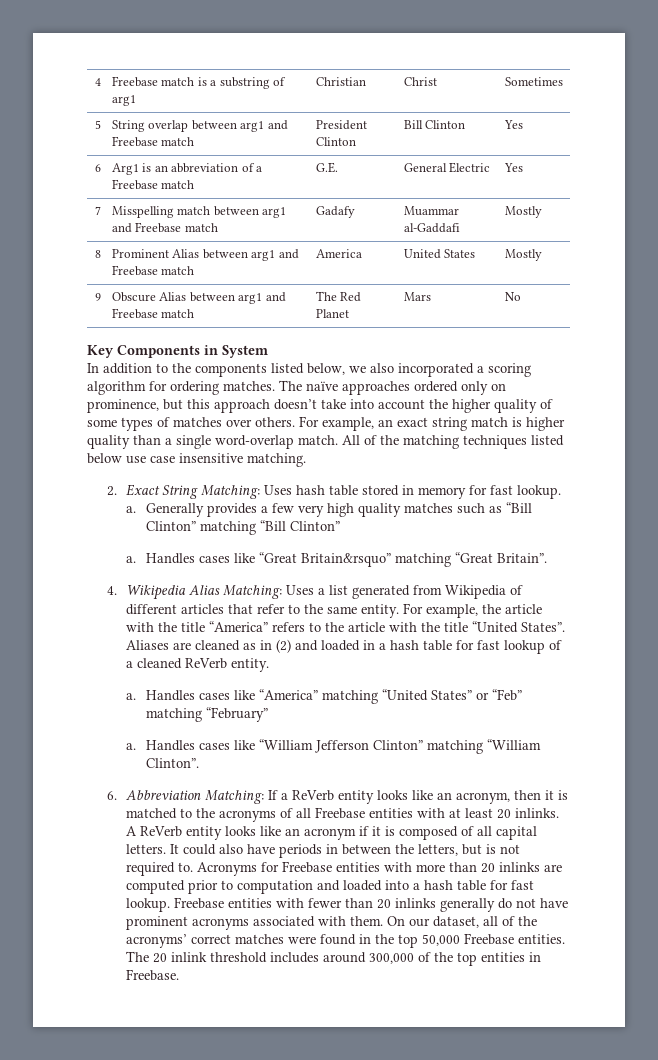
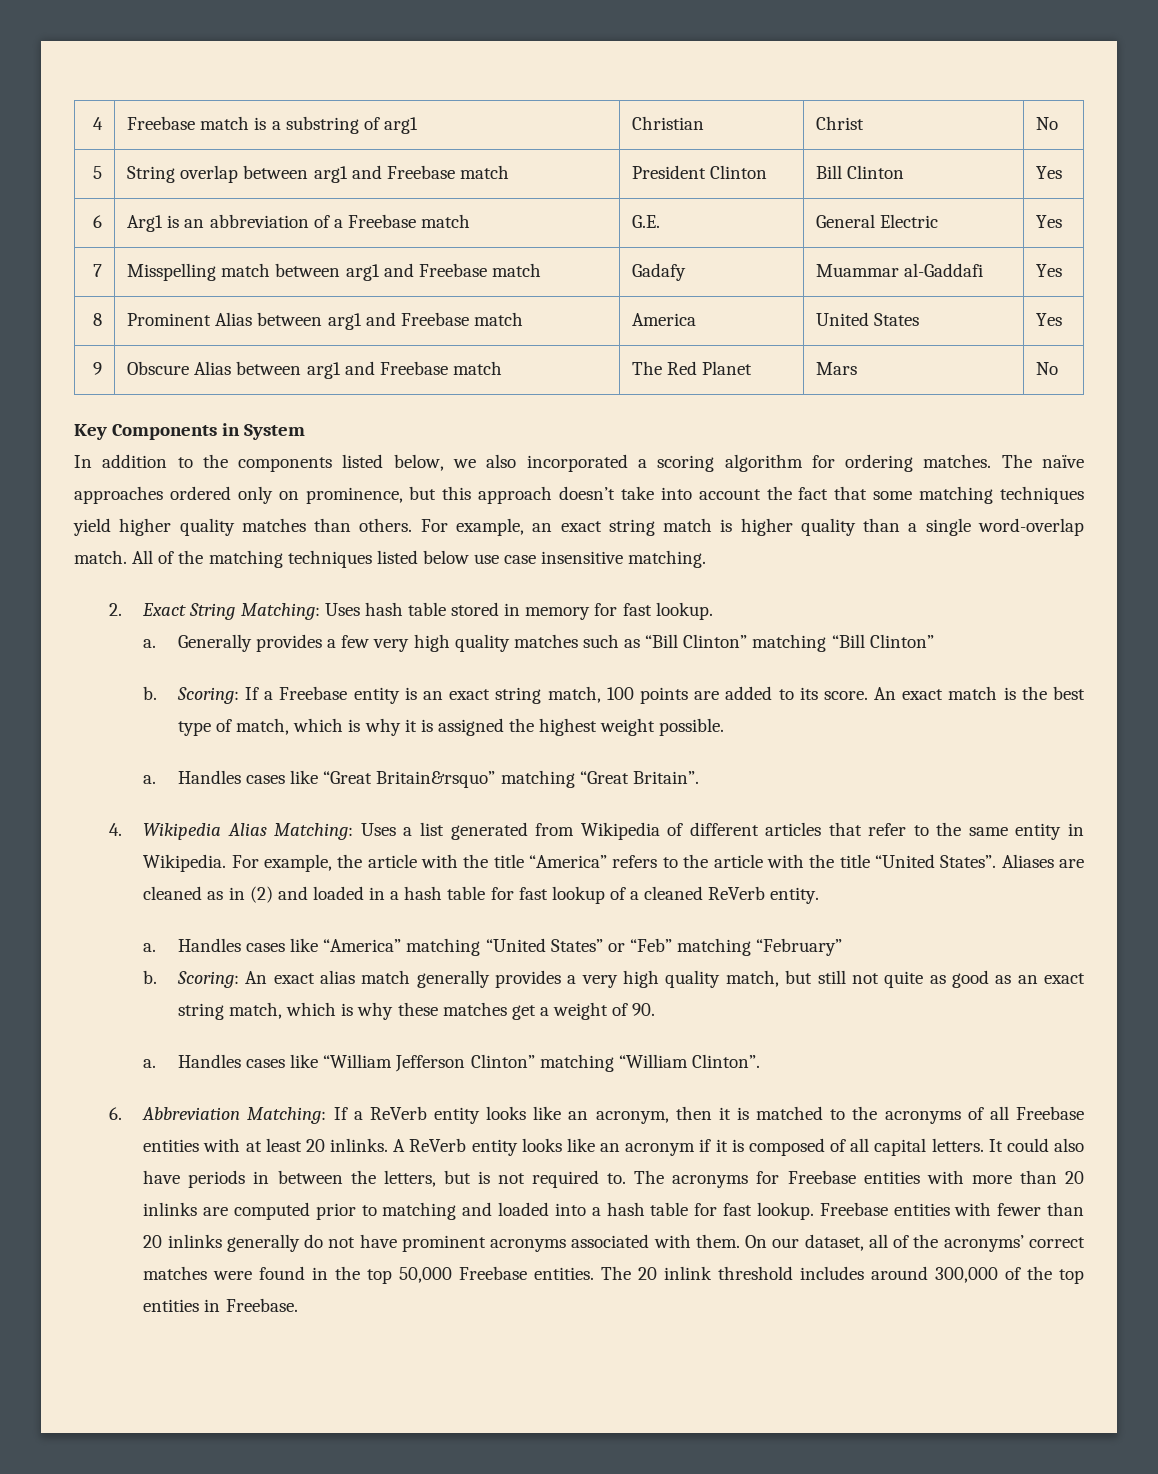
- 4 | Freebase match is a substring of arg1 | Christian | Christ | Sometimes
+ 4 | Freebase match is a substring of arg1 | Christian | Christ | No
- 7 | Misspelling match between arg1 and Freebase match | Gadafy | Muammar al-Gaddafi | Mostly
+ 7 | Misspelling match between arg1 and Freebase match | Gadafy | Muammar al-Gaddafi | Yes
- 8 | Prominent Alias between arg1 and Freebase match | America | United States | Mostly
+ 8 | Prominent Alias between arg1 and Freebase match | America | United States | Yes
- The naïve approaches ordered only on prominence, but this approach doesn’t take into account the higher quality of some types of matches over others.
+ The naïve approaches ordered only on prominence, but this approach doesn’t take into account the fact that some matching techniques yield higher quality matches than others.
+ b. Scoring: If a Freebase entity is an exact string match, 100 points are added to its score. An exact match is the best type of match, which is why it is assigned the highest weight possible.
- 4. Wikipedia Alias Matching: Uses a list generated from Wikipedia of different articles that refer to the same entity.
+ 4. Wikipedia Alias Matching: Uses a list generated from Wikipedia of different articles that refer to the same entity in Wikipedia.
+ b. Scoring: An exact alias match generally provides a very high quality match, but still not quite as good as an exact string match, which is why these matches get a weight of 90.
- Acronyms for Freebase entities with more than 20 inlinks are computed prior to computation and loaded into a hash table for fast lookup.
+ The acronyms for Freebase entities with more than 20 inlinks are computed prior to matching and loaded into a hash table for fast lookup.

